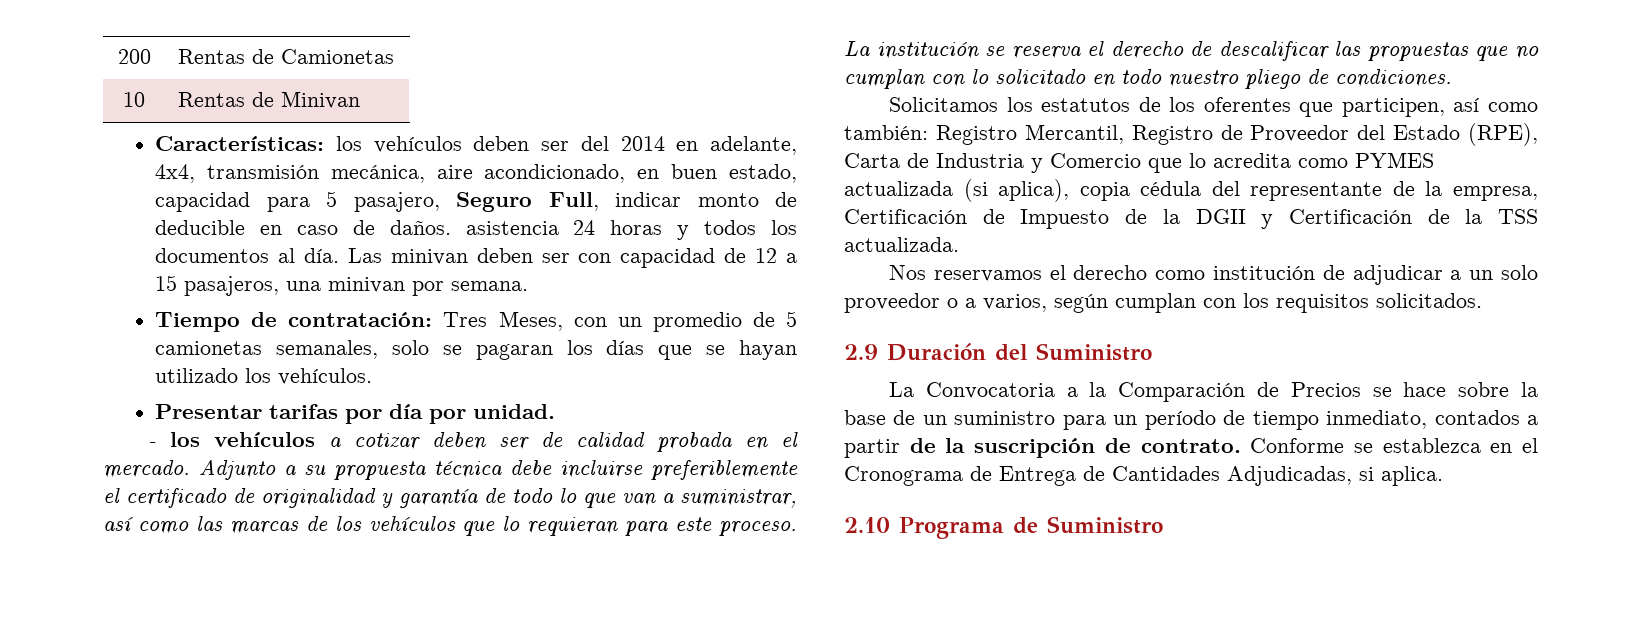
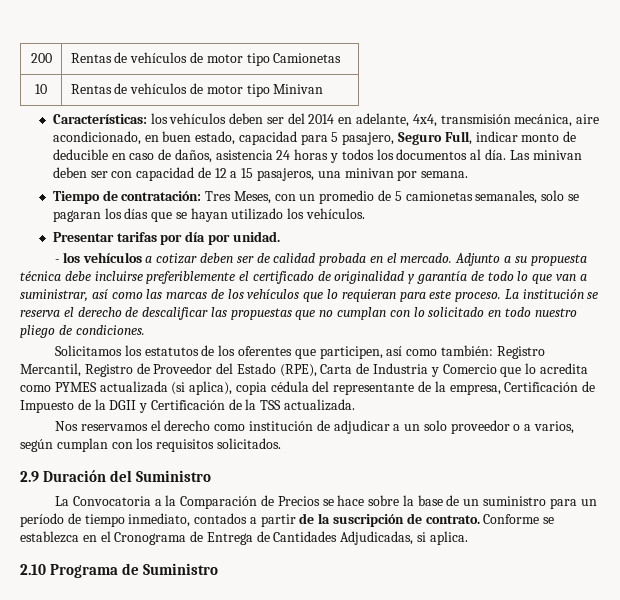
- 200 | Rentas de Camionetas
+ 200 | Rentas de vehículos de motor tipo Camionetas
- 10 | Rentas de Minivan
+ 10 | Rentas de vehículos de motor tipo Minivan
- Características: los vehículos deben ser del 2014 en adelante, 4x4, transmisión mecánica, aire acondicionado, en buen estado, capacidad para 5 pasajero, Seguro Full, indicar monto de deducible en caso de daños. asistencia 24 horas y todos los documentos al día.
+ Características: los vehículos deben ser del 2014 en adelante, 4x4, transmisión mecánica, aire acondicionado, en buen estado, capacidad para 5 pasajero, Seguro Full, indicar monto de deducible en caso de daños, asistencia 24 horas y todos los documentos al día.

